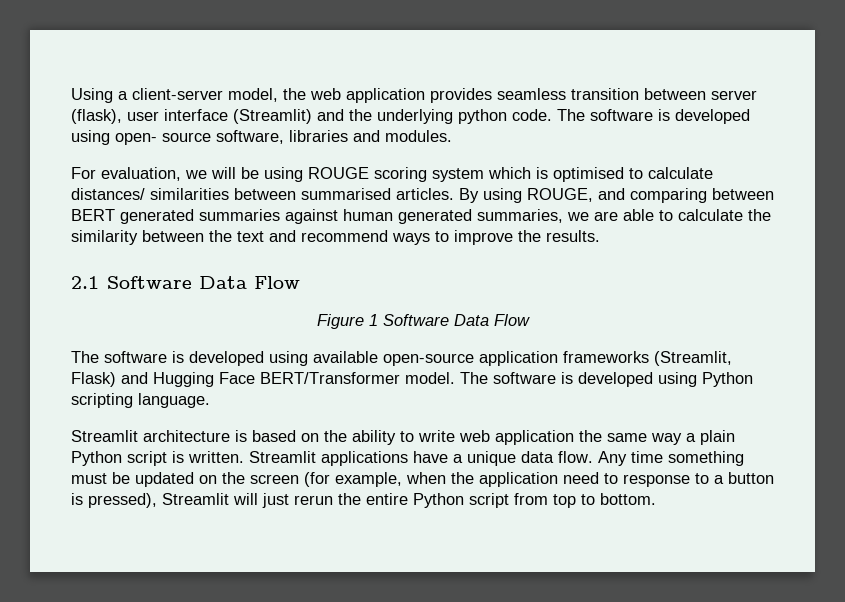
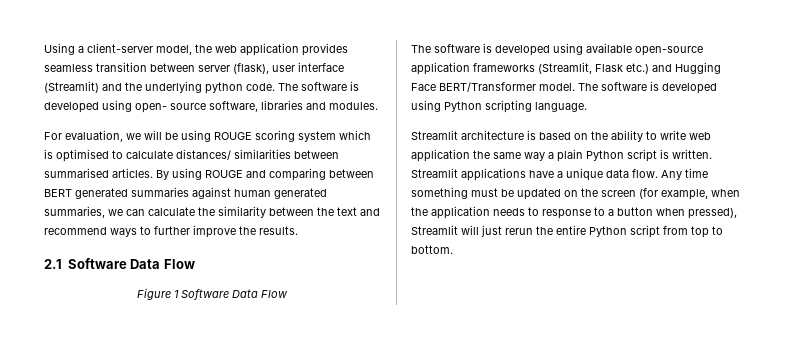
- By using ROUGE, and comparing between BERT generated summaries against human generated summaries, we are able to calculate the similarity between the text and recommend ways to improve the results.
+ By using ROUGE and comparing between BERT generated summaries against human generated summaries, we can calculate the similarity between the text and recommend ways to further improve the results.
- The software is developed using available open-source application frameworks (Streamlit, Flask) and Hugging Face BERT/Transformer model.
+ The software is developed using available open-source application frameworks (Streamlit, Flask etc.) and Hugging Face BERT/Transformer model.
- Any time something must be updated on the screen (for example, when the application need to response to a button is pressed), Streamlit will just rerun the entire Python script from top to bottom.
+ Any time something must be updated on the screen (for example, when the application needs to response to a button when pressed), Streamlit will just rerun the entire Python script from top to bottom.

